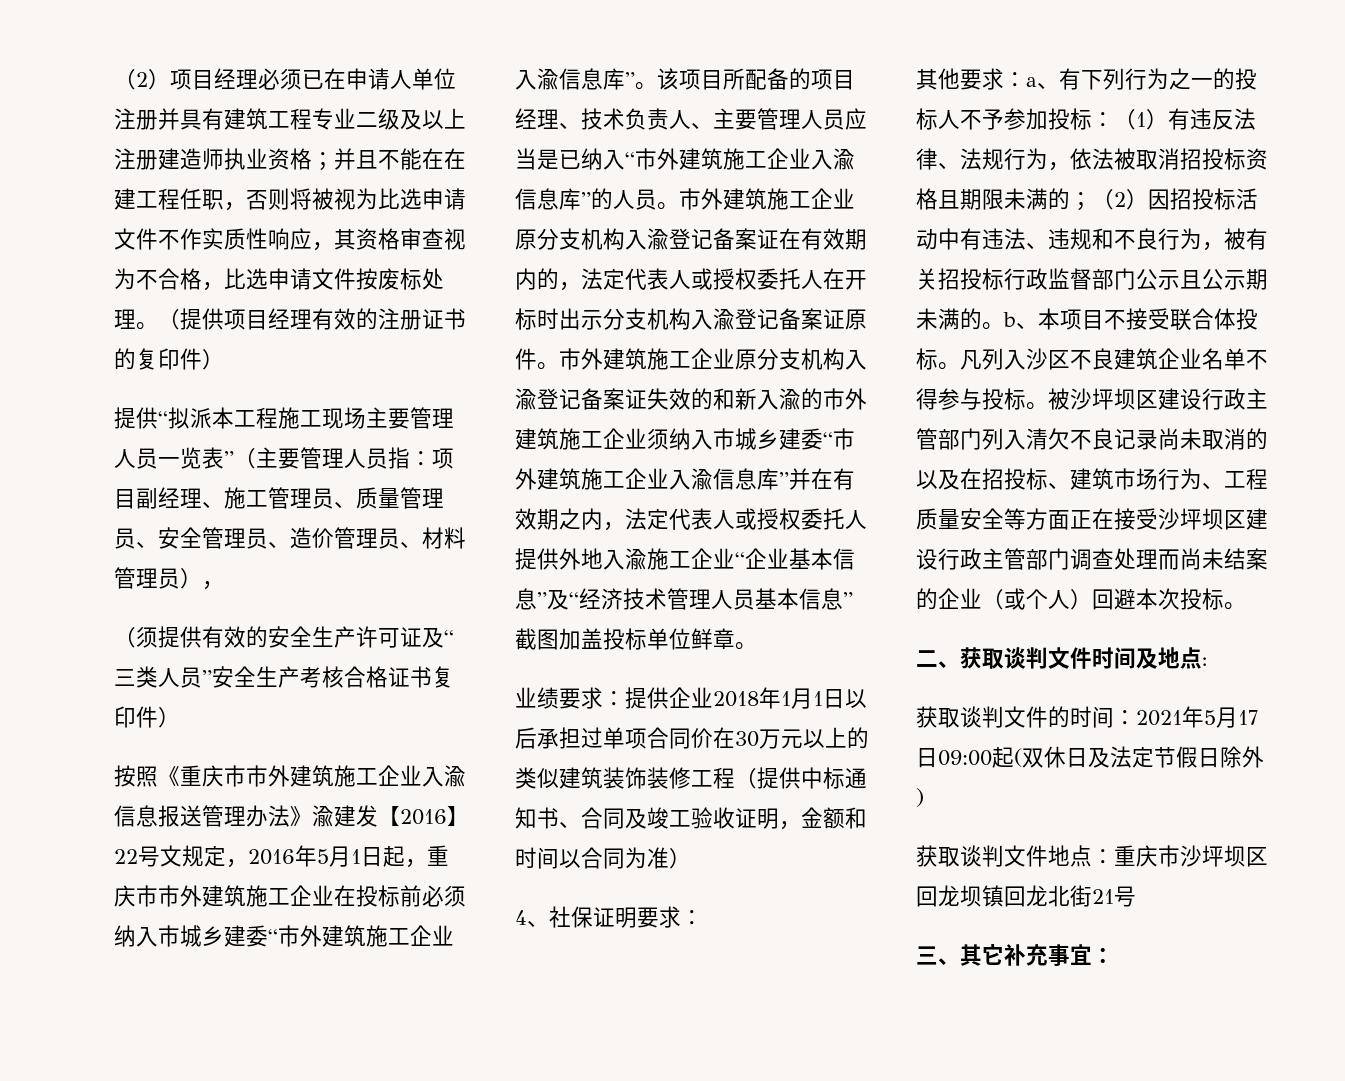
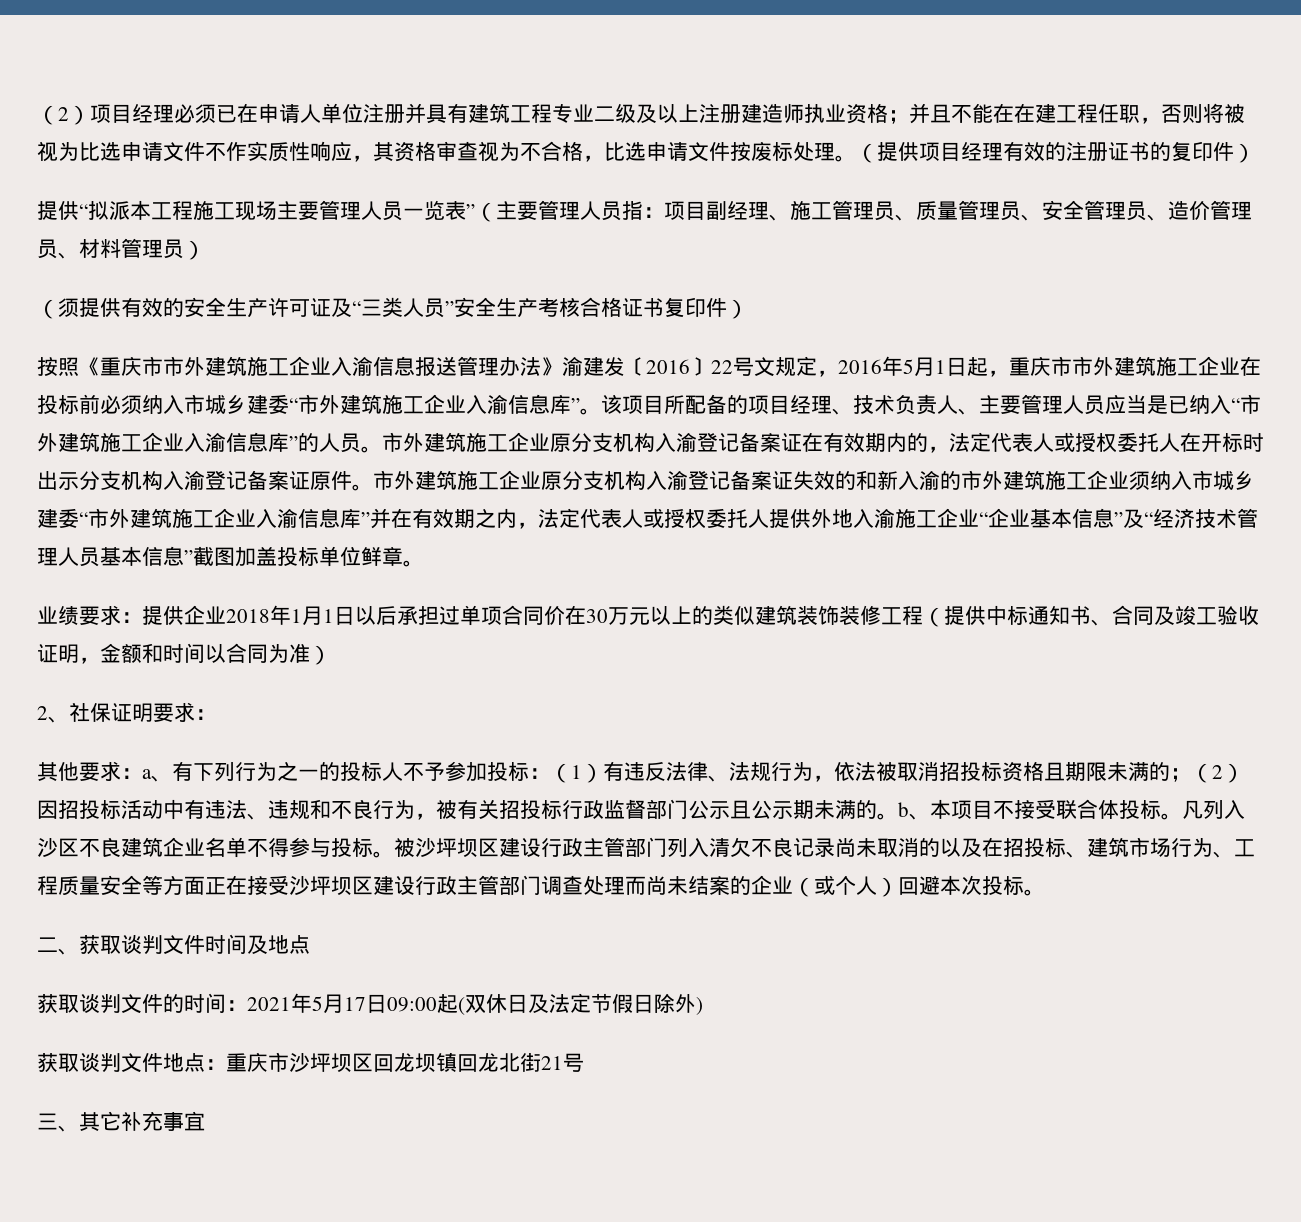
- 提供“拟派本工程施工现场主要管理人员一览表”（主要管理人员指：项目副经理、施工管理员、质量管理员、安全管理员、造价管理员、材料管理员），
+ 提供“拟派本工程施工现场主要管理人员一览表”（主要管理人员指：项目副经理、施工管理员、质量管理员、安全管理员、造价管理员、材料管理员）
- 按照《重庆市市外建筑施工企业入渝信息报送管理办法》渝建发【2016】22号文规定，2016年5月1日起，重庆市市外建筑施工企业在投标前必须纳入市城乡建委“市外建筑施工企业入渝信息库”。
+ 按照《重庆市市外建筑施工企业入渝信息报送管理办法》渝建发〔2016〕22号文规定，2016年5月1日起，重庆市市外建筑施工企业在投标前必须纳入市城乡建委“市外建筑施工企业入渝信息库”。
- 4、社保证明要求：
+ 2、社保证明要求：
- 二、获取谈判文件时间及地点:
+ 二、获取谈判文件时间及地点
- 三、其它补充事宜：
+ 三、其它补充事宜

